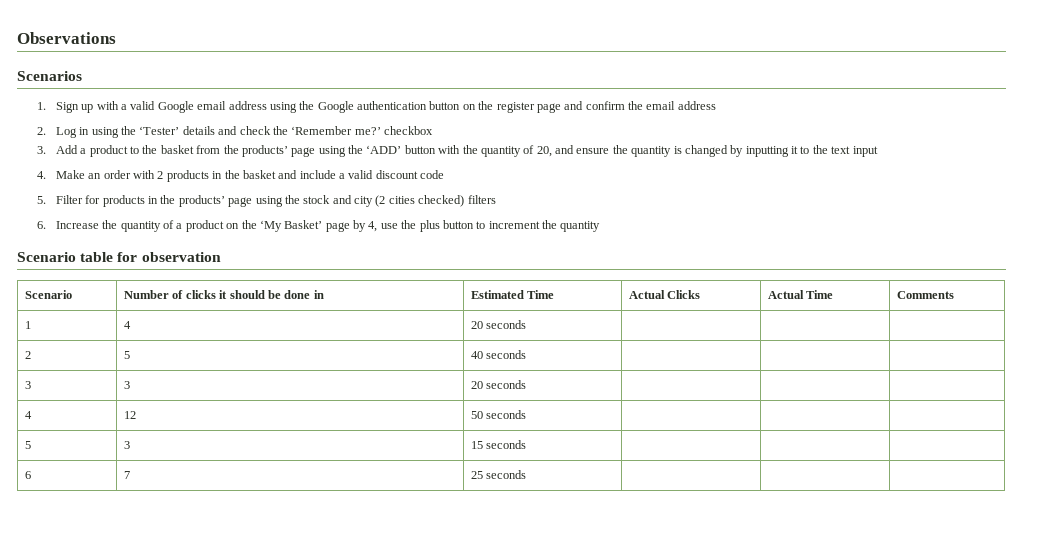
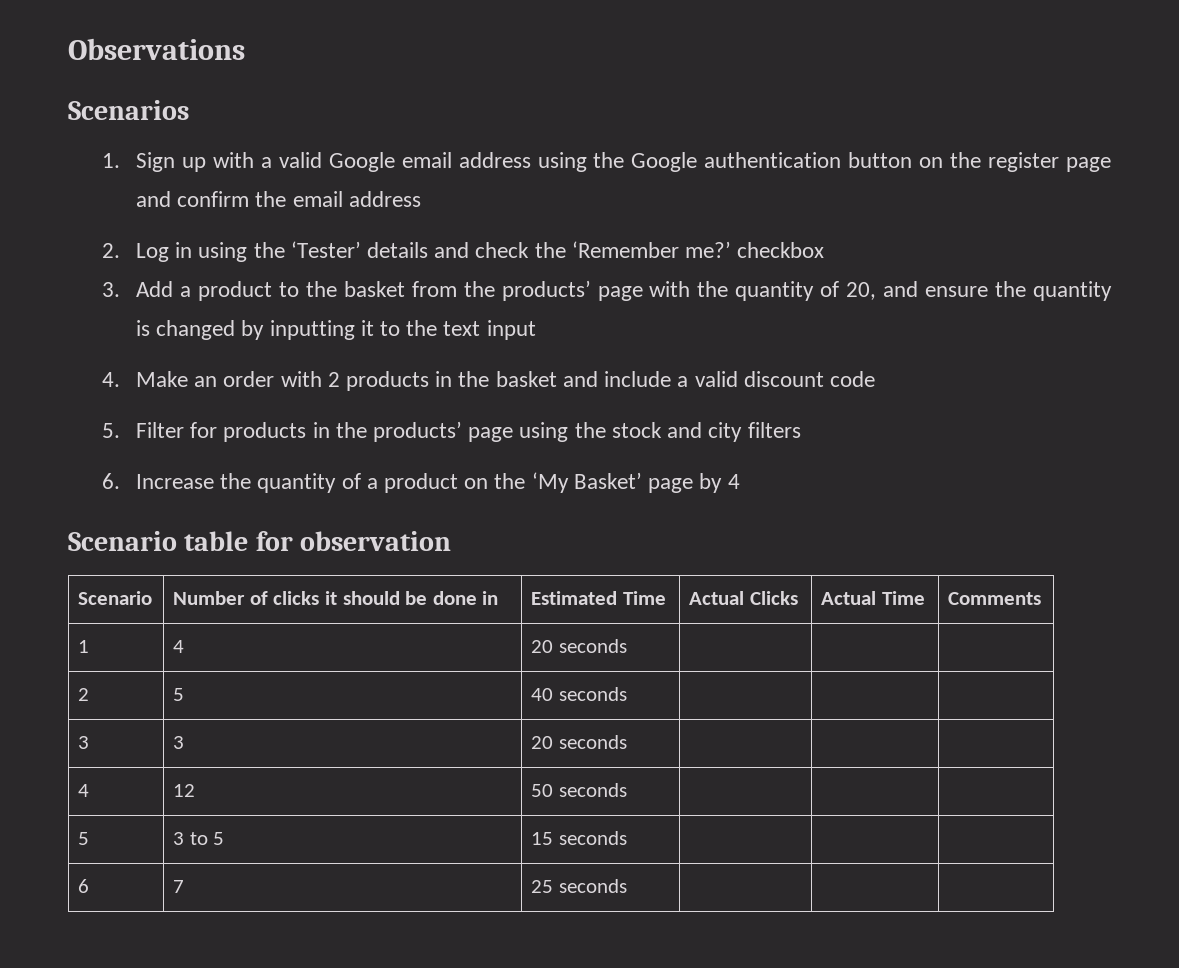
- 3. Add a product to the basket from the products’ page using the ‘ADD’ button with the quantity of 20, and ensure the quantity is changed by inputting it to the text input
+ 3. Add a product to the basket from the products’ page with the quantity of 20, and ensure the quantity is changed by inputting it to the text input
- 5. Filter for products in the products’ page using the stock and city (2 cities checked) filters
+ 5. Filter for products in the products’ page using the stock and city filters
- 6. Increase the quantity of a product on the ‘My Basket’ page by 4, use the plus button to increment the quantity
+ 6. Increase the quantity of a product on the ‘My Basket’ page by 4
- 5 | 3 | 15 seconds | | |
+ 5 | 3 to 5 | 15 seconds | | |

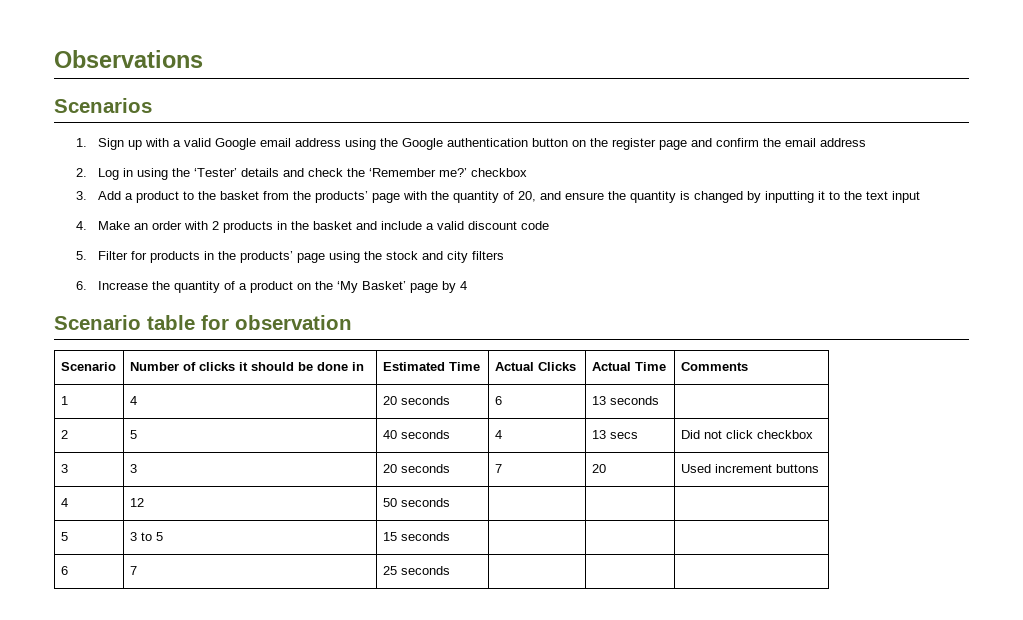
- 1 | 4 | 20 seconds | | |
+ 1 | 4 | 20 seconds | 6 | 13 seconds |
- 2 | 5 | 40 seconds | | |
+ 2 | 5 | 40 seconds | 4 | 13 secs | Did not click checkbox
- 3 | 3 | 20 seconds | | |
+ 3 | 3 | 20 seconds | 7 | 20 | Used increment buttons

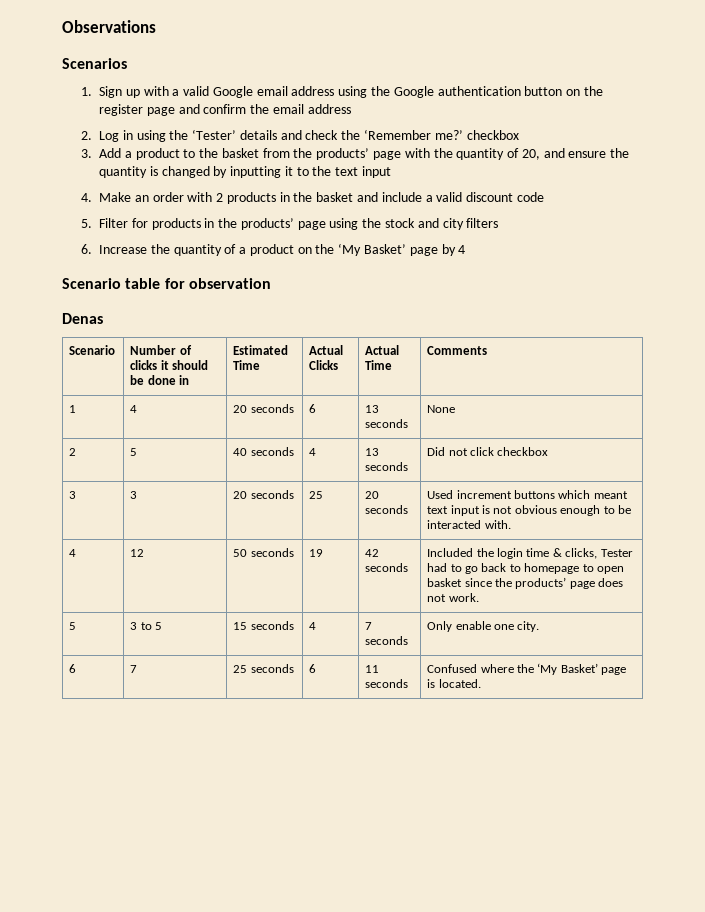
+ Denas
- 1 | 4 | 20 seconds | 6 | 13 seconds |
+ 1 | 4 | 20 seconds | 6 | 13 seconds | None
- 2 | 5 | 40 seconds | 4 | 13 secs | Did not click checkbox
+ 2 | 5 | 40 seconds | 4 | 13 seconds | Did not click checkbox
- 3 | 3 | 20 seconds | 7 | 20 | Used increment buttons
- 4 | 12 | 50 seconds | | |
+ 3 | 3 | 20 seconds | 25 | 20 seconds | Used increment buttons which meant text input is not obvious enough to be interacted with.
+ 4 | 12 | 50 seconds | 19 | 42 seconds | Included the login time & clicks, Tester had to go back to homepage to open basket since the products’ page does not work.
- 5 | 3 to 5 | 15 seconds | | |
- 6 | 7 | 25 seconds | | |
+ 5 | 3 to 5 | 15 seconds | 4 | 7 seconds | Only enable one city.
+ 6 | 7 | 25 seconds | 6 | 11 seconds | Confused where the ‘My Basket’ page is located.

